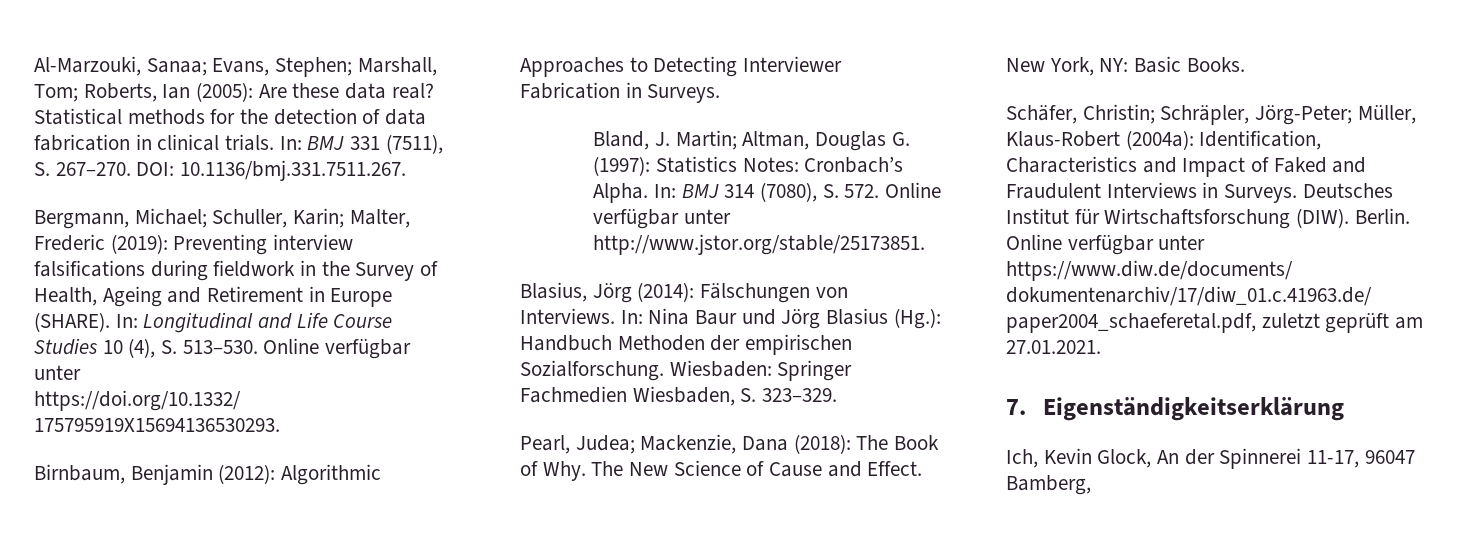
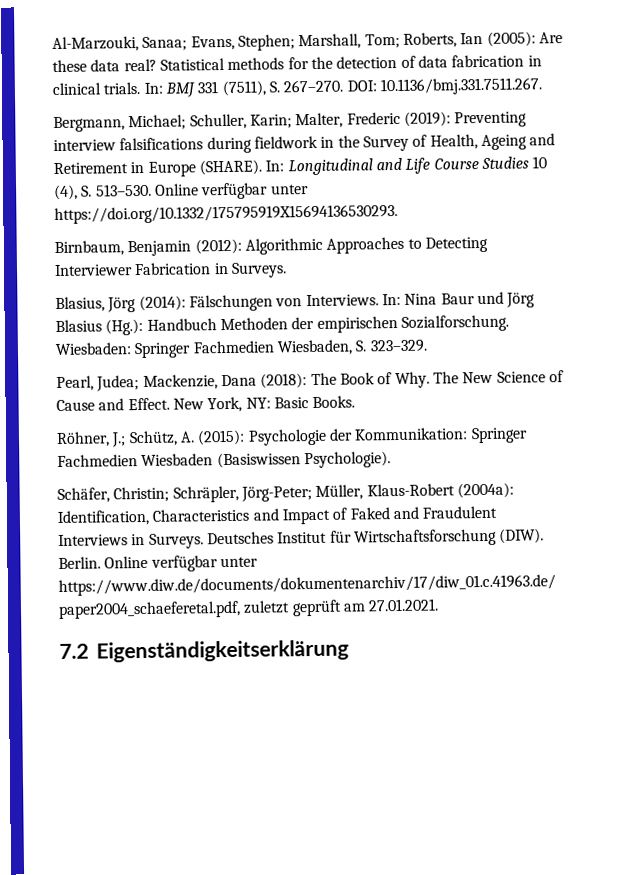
- Bland, J. Martin; Altman, Douglas G. (1997): Statistics Notes: Cronbach’s Alpha. In: BMJ 314 (7080), S. 572. Online verfügbar unter http://www.jstor.org/stable/25173851.
+ Röhner, J.; Schütz, A. (2015): Psychologie der Kommunikation: Springer Fachmedien Wiesbaden (Basiswissen Psychologie).
- 7. Eigenständigkeitserklärung
+ 7.2 Eigenständigkeitserklärung
- Ich, Kevin Glock, An der Spinnerei 11-17, 96047 Bamberg,

